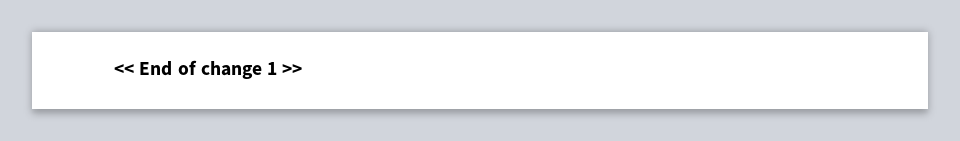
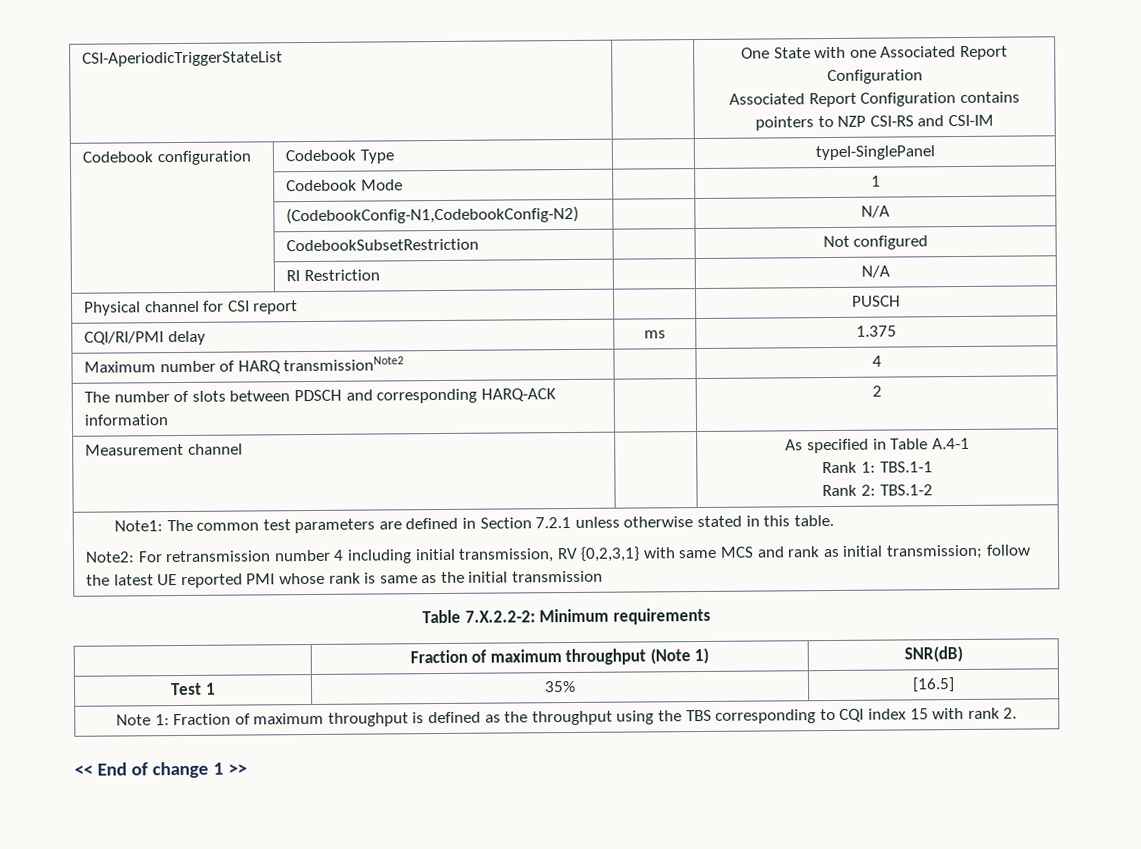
+ CSI-AperiodicTriggerStateList | | One State with one Associated Report Configuration
+ Associated Report Configuration contains pointers to NZP CSI-RS and CSI-IM
+ Codebook configuration | Codebook Type | | typeI-SinglePanel
+ | Codebook Mode | | 1
+ | (CodebookConfig-N1,CodebookConfig-N2) | | N/A
+ | CodebookSubsetRestriction | | Not configured
+ | RI Restriction | | N/A
+ Physical channel for CSI report | | PUSCH
+ CQI/RI/PMI delay | ms | 1.375
+ Maximum number of HARQ transmissionNote2 | | 4
+ The number of slots between PDSCH and corresponding HARQ-ACK information | | 2
+ Measurement channel | | As specified in Table A.4-1
+ Rank 1: TBS.1-1
+ Rank 2: TBS.1-2
+ Note1: The common test parameters are defined in Section 7.2.1 unless otherwise stated in this table.
+ Note2: For retransmission number 4 including initial transmission, RV {0,2,3,1} with same MCS and rank as initial transmission; follow the latest UE reported PMI whose rank is same as the initial transmission
+ Table 7.X.2.2-2: Minimum requirements
+ | Fraction of maximum throughput (Note 1) | SNR(dB)
+ Test 1 | 35% | [16.5]
+ Note 1: Fraction of maximum throughput is defined as the throughput using the TBS corresponding to CQI index 15 with rank 2.

